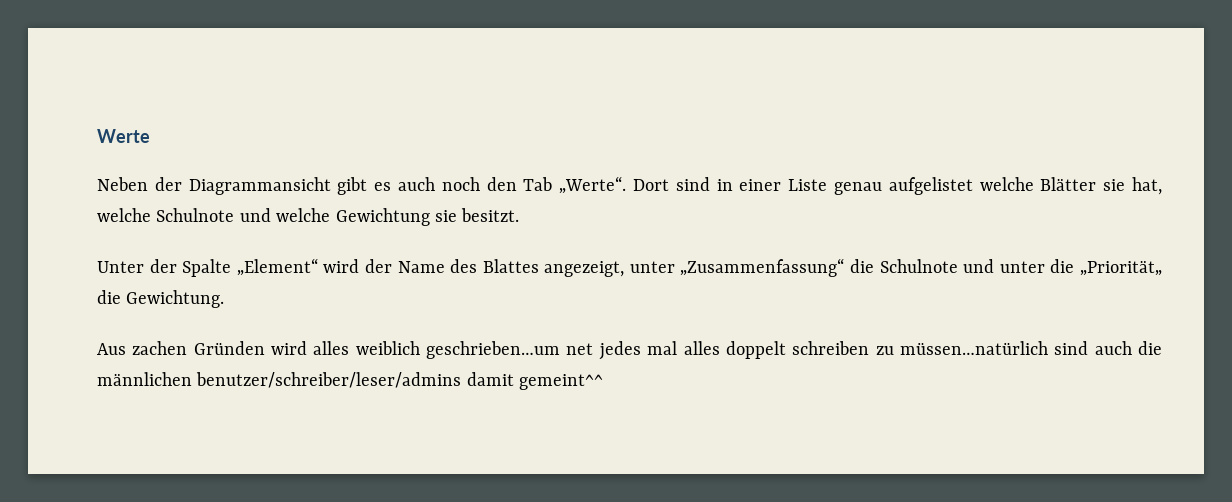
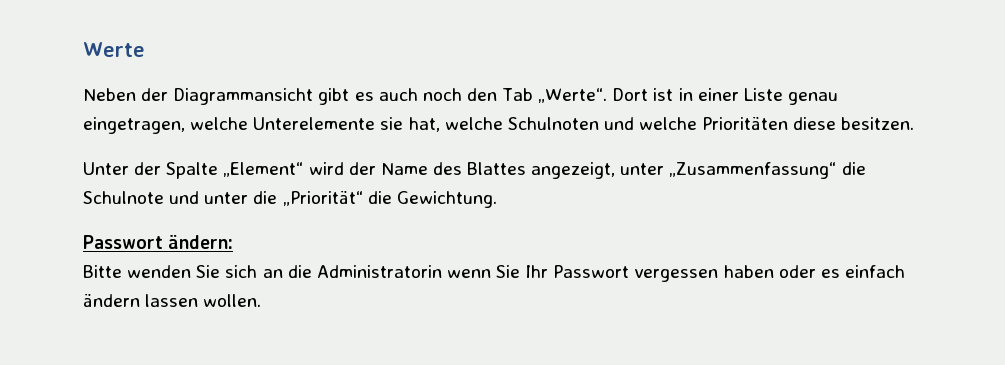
- Dort sind in einer Liste genau aufgelistet welche Blätter sie hat, welche Schulnote und welche Gewichtung sie besitzt.
+ Dort ist in einer Liste genau eingetragen, welche Unterelemente sie hat, welche Schulnoten und welche Prioritäten diese besitzen.
- Unter der Spalte „Element“ wird der Name des Blattes angezeigt, unter „Zusammenfassung“ die Schulnote und unter die „Priorität„ die Gewichtung.
+ Unter der Spalte „Element“ wird der Name des Blattes angezeigt, unter „Zusammenfassung“ die Schulnote und unter die „Priorität“ die Gewichtung.
- Aus zachen Gründen wird alles weiblich geschrieben…um net jedes mal alles doppelt schreiben zu müssen…natürlich sind auch die männlichen benutzer/schreiber/leser/admins damit gemeint^^
+ Passwort ändern:
+ Bitte wenden Sie sich an die Administratorin wenn Sie Ihr Passwort vergessen haben oder es einfach ändern lassen wollen.

